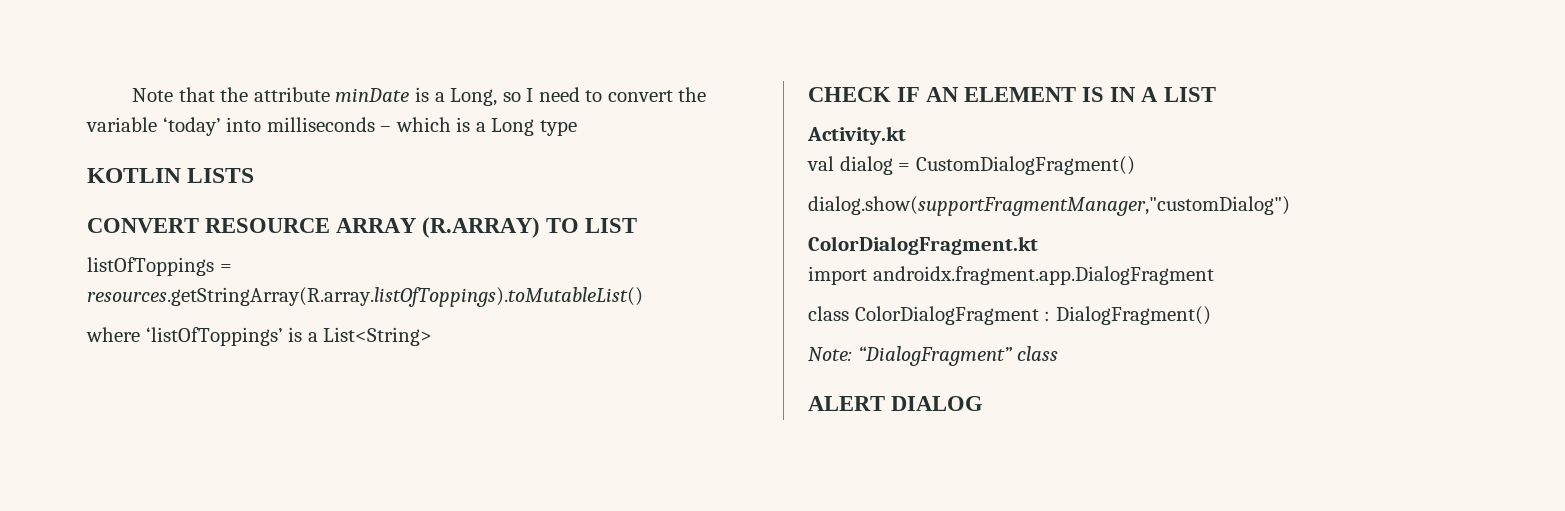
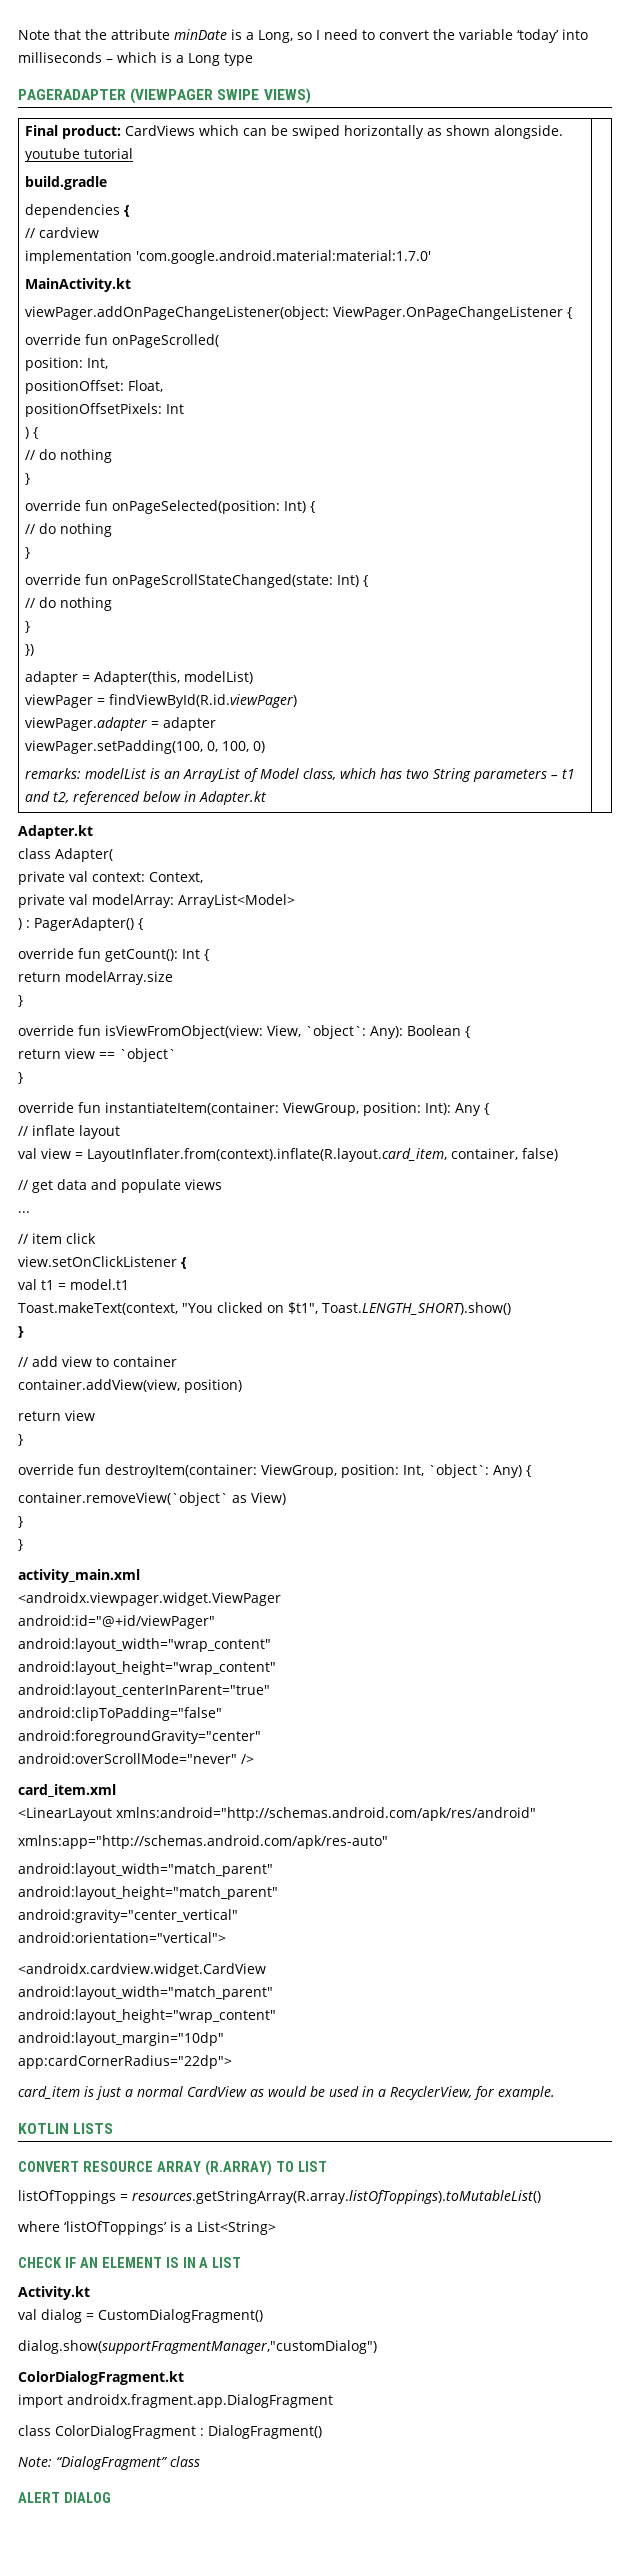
+ PAGERADAPTER (VIEWPAGER SWIPE VIEWS)
+ Final product: CardViews which can be swiped horizontally as shown alongside. youtube tutorial
+ build.gradle
+ dependencies {
+ // cardview
+ implementation 'com.google.android.material:material:1.7.0'
+ MainActivity.kt
+ viewPager.addOnPageChangeListener(object: ViewPager.OnPageChangeListener {
+ override fun onPageScrolled(
+ position: Int,
+ positionOffset: Float,
+ positionOffsetPixels: Int
+ ) {
+ // do nothing
+ }
+ override fun onPageSelected(position: Int) {
+ // do nothing
+ }
+ override fun onPageScrollStateChanged(state: Int) {
+ // do nothing
+ }
+ })
+ adapter = Adapter(this, modelList)
+ viewPager = findViewById(R.id.viewPager)
+ viewPager.adapter = adapter
+ viewPager.setPadding(100, 0, 100, 0)
+ remarks: modelList is an ArrayList of Model class, which has two String parameters – t1 and t2, referenced below in Adapter.kt |
+ Adapter.kt
+ class Adapter(
+ private val context: Context,
+ private val modelArray: ArrayList<Model>
+ ) : PagerAdapter() {
+ override fun getCount(): Int {
+ return modelArray.size
+ }
+ override fun isViewFromObject(view: View, `object`: Any): Boolean {
+ return view == `object`
+ }
+ override fun instantiateItem(container: ViewGroup, position: Int): Any {
+ // inflate layout
+ val view = LayoutInflater.from(context).inflate(R.layout.card_item, container, false)
+ // get data and populate views
+ ...
+ // item click
+ view.setOnClickListener {
+ val t1 = model.t1
+ Toast.makeText(context, "You clicked on $t1", Toast.LENGTH_SHORT).show()
+ }
+ // add view to container
+ container.addView(view, position)
+ return view
+ }
+ override fun destroyItem(container: ViewGroup, position: Int, `object`: Any) {
+ container.removeView(`object` as View)
+ }
+ }
+ activity_main.xml
+ <androidx.viewpager.widget.ViewPager
+ android:id="@+id/viewPager"
+ android:layout_width="wrap_content"
+ android:layout_height="wrap_content"
+ android:layout_centerInParent="true"
+ android:clipToPadding="false"
+ android:foregroundGravity="center"
+ android:overScrollMode="never" />
+ card_item.xml
+ <LinearLayout xmlns:android="http://schemas.android.com/apk/res/android"
+ xmlns:app="http://schemas.android.com/apk/res-auto"
+ android:layout_width="match_parent"
+ android:layout_height="match_parent"
+ android:gravity="center_vertical"
+ android:orientation="vertical">
+ <androidx.cardview.widget.CardView
+ android:layout_width="match_parent"
+ android:layout_height="wrap_content"
+ android:layout_margin="10dp"
+ app:cardCornerRadius="22dp">
+ card_item is just a normal CardView as would be used in a RecyclerView, for example.

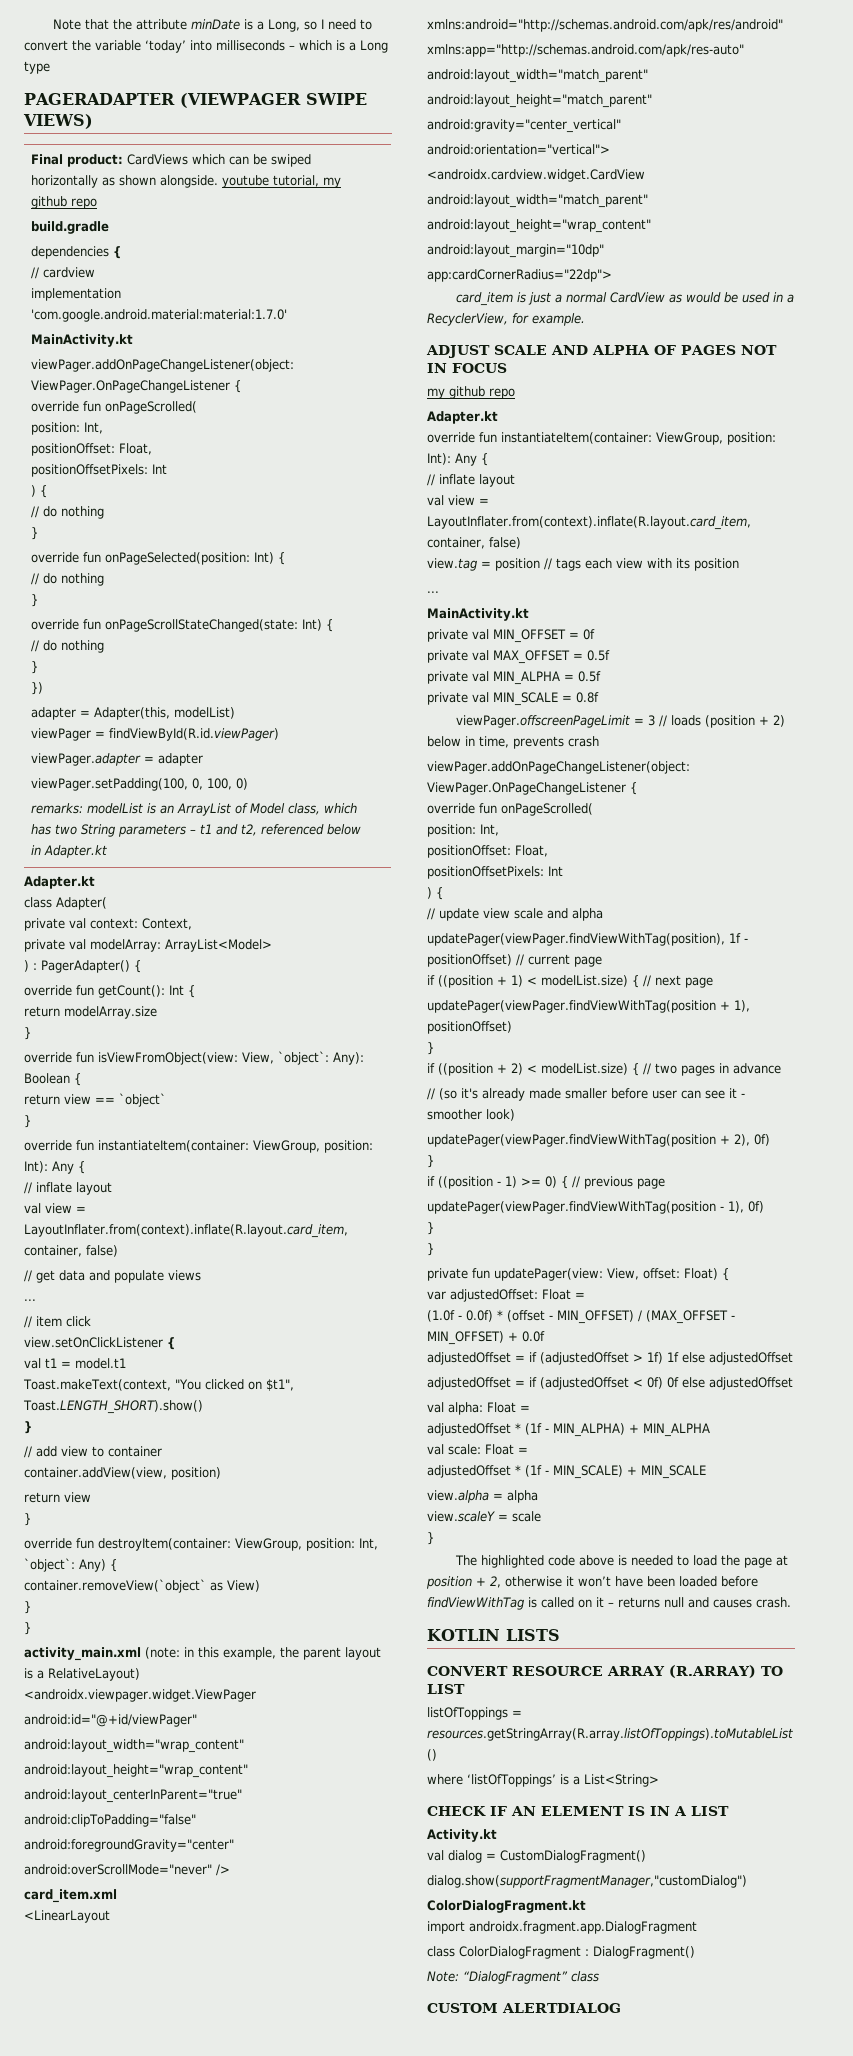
- Final product: CardViews which can be swiped horizontally as shown alongside. youtube tutorial
+ Final product: CardViews which can be swiped horizontally as shown alongside. youtube tutorial, my github repo
- activity_main.xml
+ activity_main.xml (note: in this example, the parent layout is a RelativeLayout)
+ ADJUST SCALE AND ALPHA OF PAGES NOT IN FOCUS
+ my github repo
+ Adapter.kt
+ override fun instantiateItem(container: ViewGroup, position: Int): Any {
+ // inflate layout
+ val view = LayoutInflater.from(context).inflate(R.layout.card_item, container, false)
+ view.tag = position // tags each view with its position
+ ...
+ MainActivity.kt
+ private val MIN_OFFSET = 0f
+ private val MAX_OFFSET = 0.5f
+ private val MIN_ALPHA = 0.5f
+ private val MIN_SCALE = 0.8f
+ viewPager.offscreenPageLimit = 3 // loads (position + 2) below in time, prevents crash
+ viewPager.addOnPageChangeListener(object: ViewPager.OnPageChangeListener {
+ override fun onPageScrolled(
+ position: Int,
+ positionOffset: Float,
+ positionOffsetPixels: Int
+ ) {
+ // update view scale and alpha
+ updatePager(viewPager.findViewWithTag(position), 1f - positionOffset) // current page
+ if ((position + 1) < modelList.size) { // next page
+ updatePager(viewPager.findViewWithTag(position + 1), positionOffset)
+ }
+ if ((position + 2) < modelList.size) { // two pages in advance
+ // (so it's already made smaller before user can see it - smoother look)
+ updatePager(viewPager.findViewWithTag(position + 2), 0f)
+ }
+ if ((position - 1) >= 0) { // previous page
+ updatePager(viewPager.findViewWithTag(position - 1), 0f)
+ }
+ }
+ private fun updatePager(view: View, offset: Float) {
+ var adjustedOffset: Float =
+ (1.0f - 0.0f) * (offset - MIN_OFFSET) / (MAX_OFFSET - MIN_OFFSET) + 0.0f
+ adjustedOffset = if (adjustedOffset > 1f) 1f else adjustedOffset
+ adjustedOffset = if (adjustedOffset < 0f) 0f else adjustedOffset
+ val alpha: Float =
+ adjustedOffset * (1f - MIN_ALPHA) + MIN_ALPHA
+ val scale: Float =
+ adjustedOffset * (1f - MIN_SCALE) + MIN_SCALE
+ view.alpha = alpha
+ view.scaleY = scale
+ }
+ The highlighted code above is needed to load the page at position + 2, otherwise it won’t have been loaded before findViewWithTag is called on it – returns null and causes crash.
- ALERT DIALOG
+ CUSTOM ALERTDIALOG

